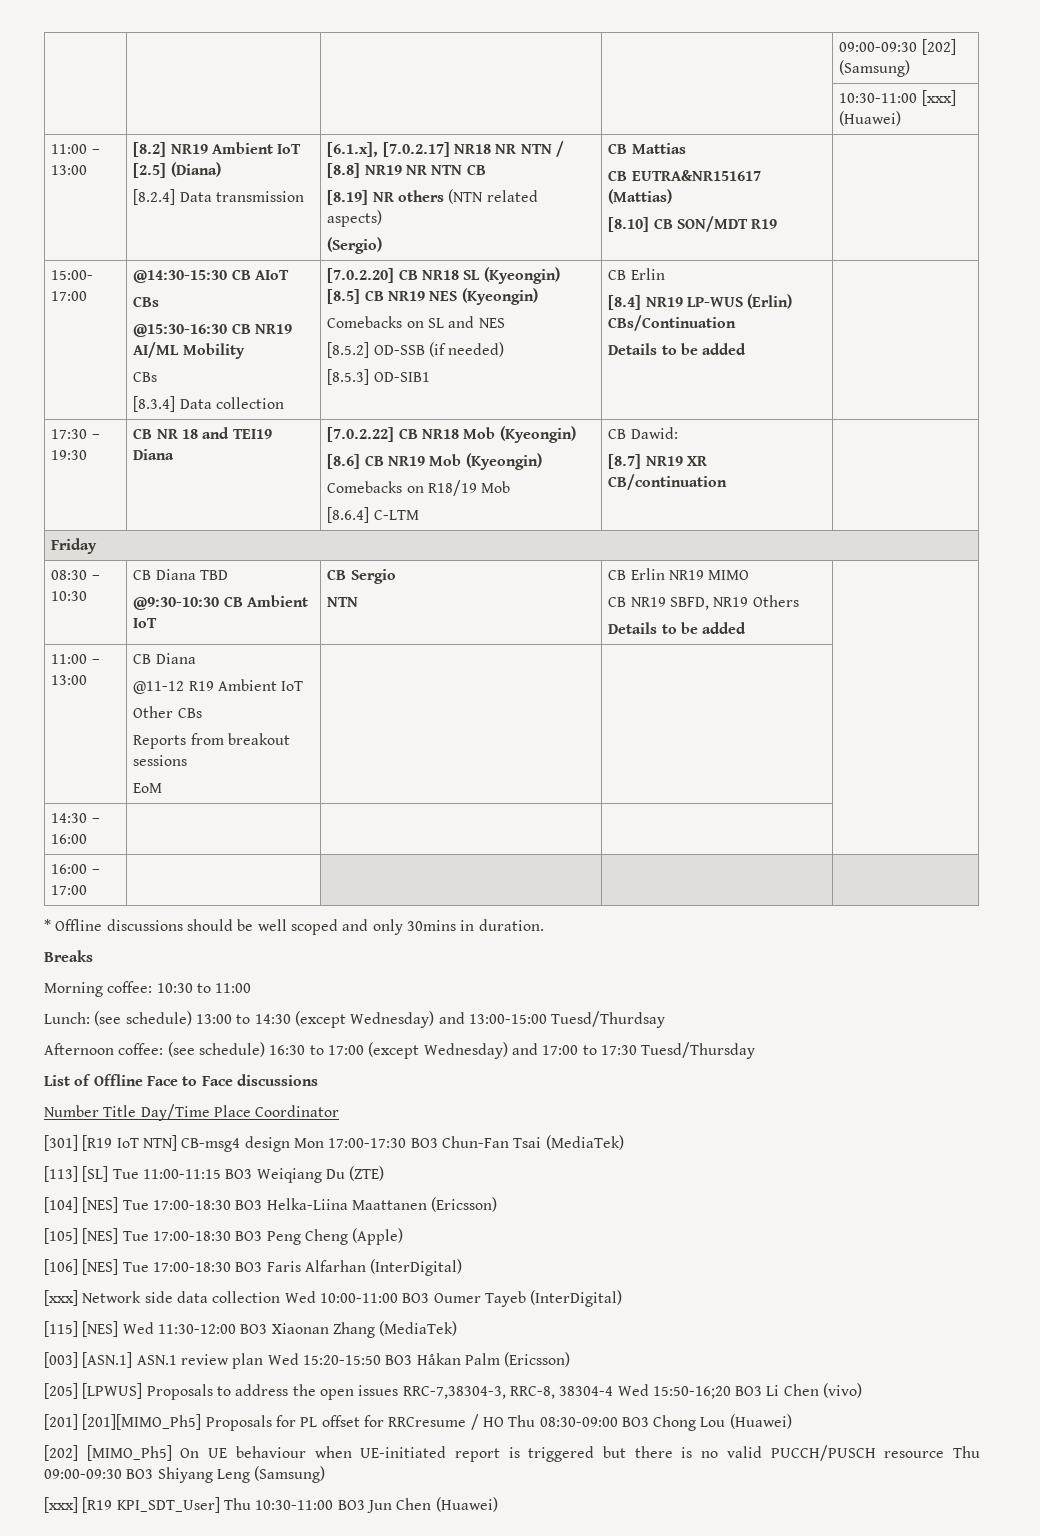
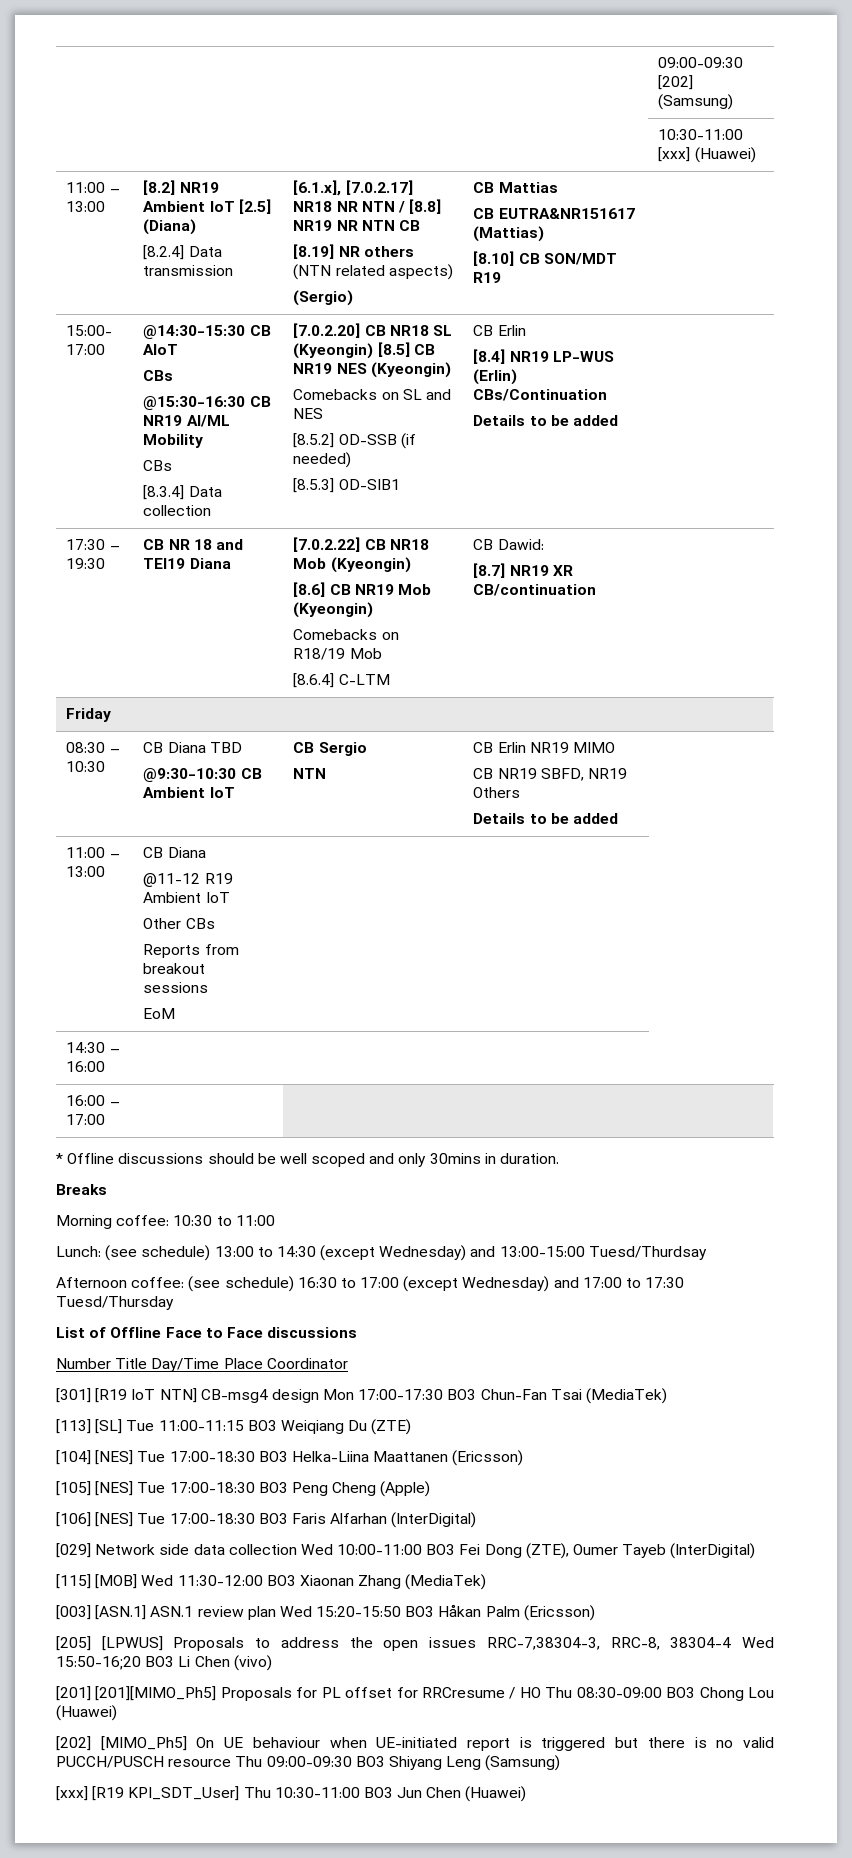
- [xxx] Network side data collection Wed 10:00-11:00 BO3 Oumer Tayeb (InterDigital)
+ [029] Network side data collection Wed 10:00-11:00 BO3 Fei Dong (ZTE), Oumer Tayeb (InterDigital)
- [115] [NES] Wed 11:30-12:00 BO3 Xiaonan Zhang (MediaTek)
+ [115] [MOB] Wed 11:30-12:00 BO3 Xiaonan Zhang (MediaTek)

